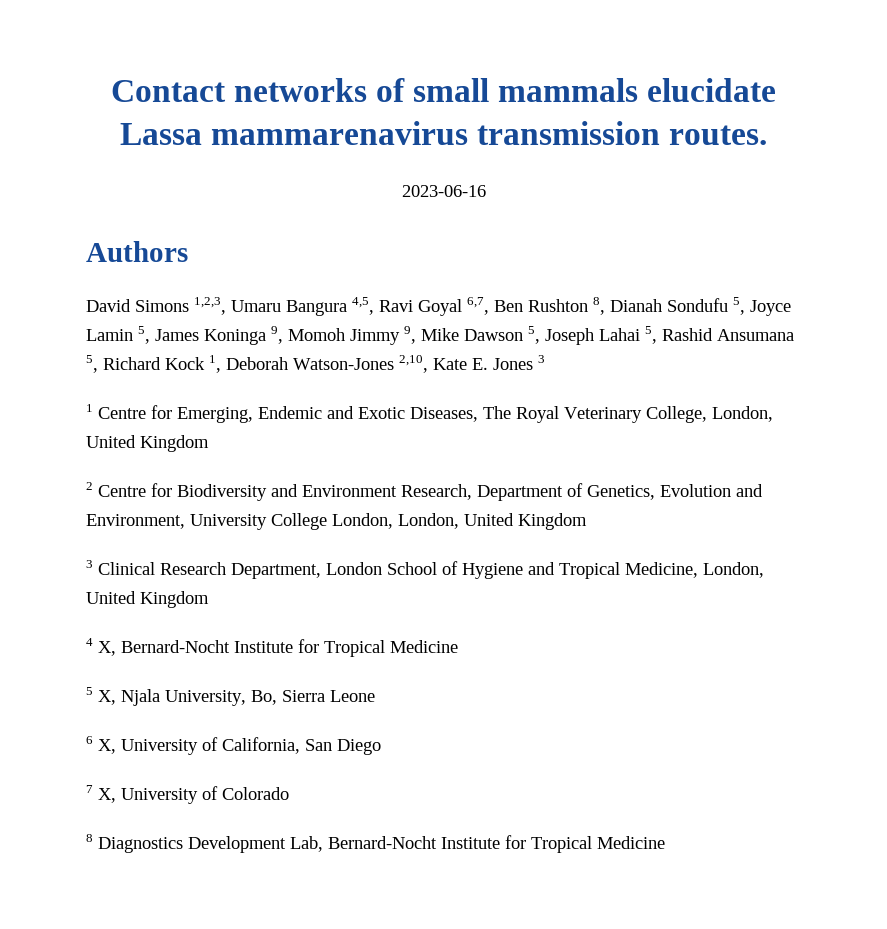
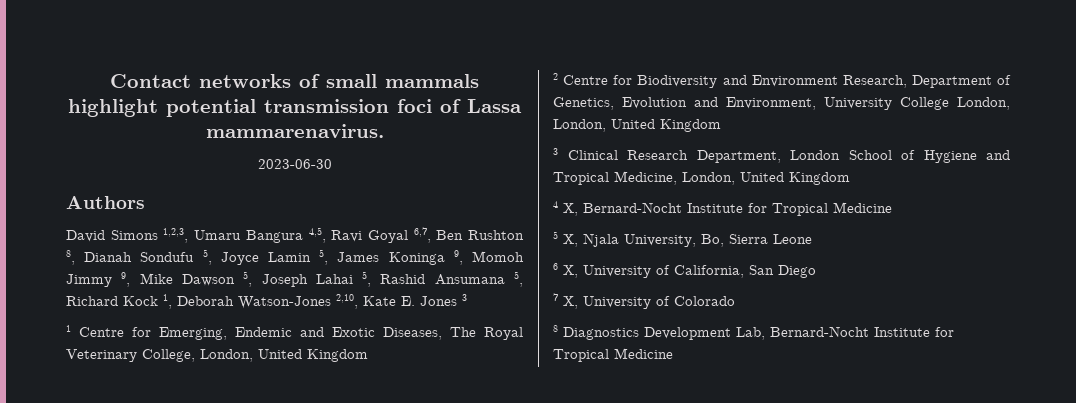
- Contact networks of small mammals elucidate Lassa mammarenavirus transmission routes.
- 2023-06-16
+ Contact networks of small mammals highlight potential transmission foci of Lassa mammarenavirus.
+ 2023-06-30

